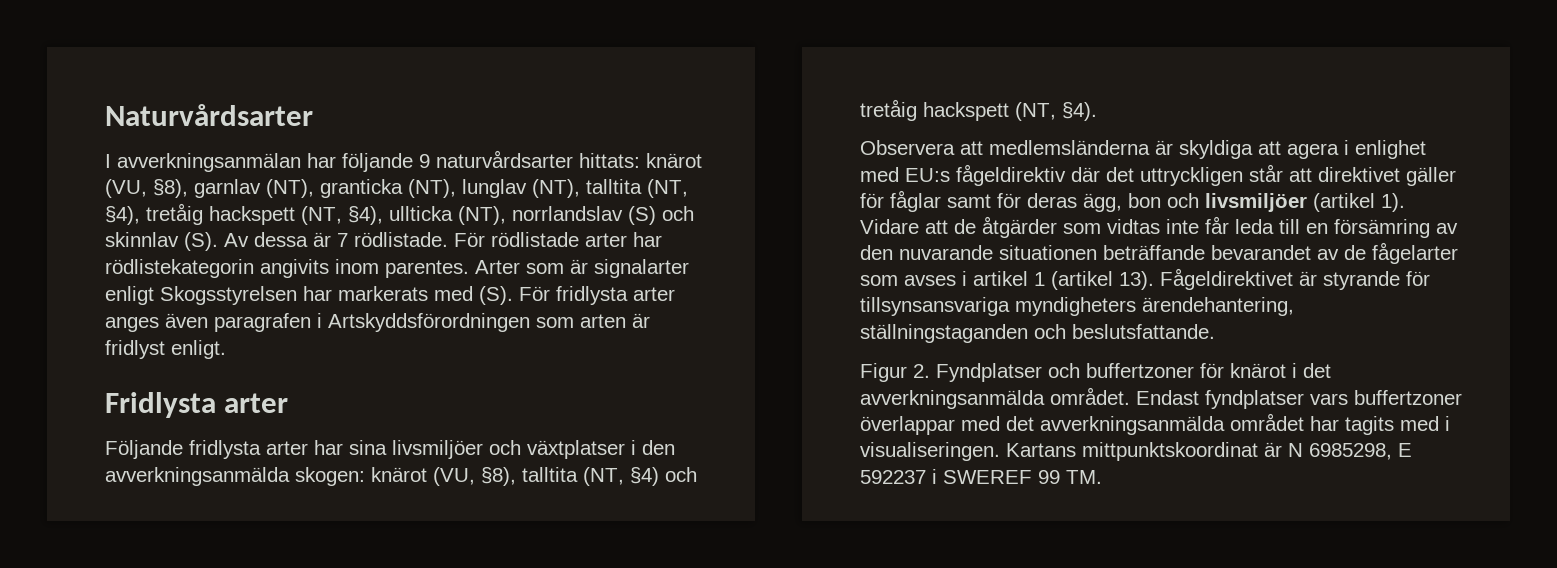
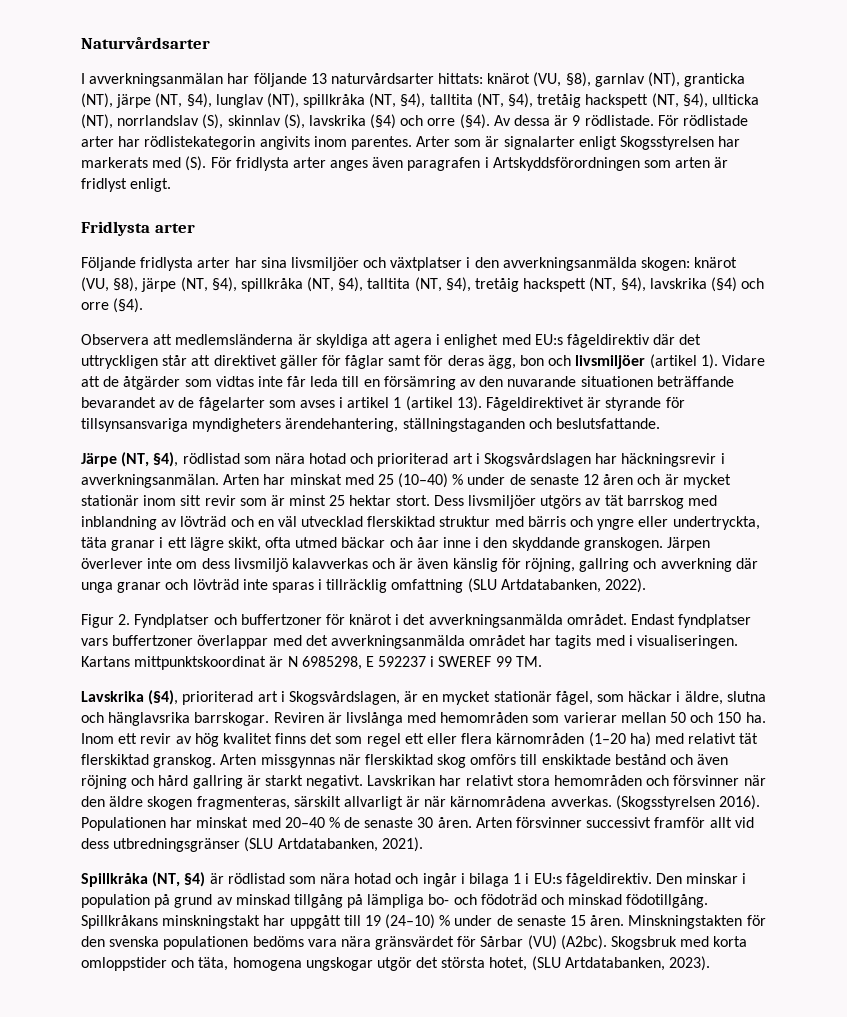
- I avverkningsanmälan har följande 9 naturvårdsarter hittats: knärot (VU, §8), garnlav (NT), granticka (NT), lunglav (NT), talltita (NT, §4), tretåig hackspett (NT, §4), ullticka (NT), norrlandslav (S) och skinnlav (S). Av dessa är 7 rödlistade.
+ I avverkningsanmälan har följande 13 naturvårdsarter hittats: knärot (VU, §8), garnlav (NT), granticka (NT), järpe (NT, §4), lunglav (NT), spillkråka (NT, §4), talltita (NT, §4), tretåig hackspett (NT, §4), ullticka (NT), norrlandslav (S), skinnlav (S), lavskrika (§4) och orre (§4). Av dessa är 9 rödlistade.
- Följande fridlysta arter har sina livsmiljöer och växtplatser i den avverkningsanmälda skogen: knärot (VU, §8), talltita (NT, §4) och tretåig hackspett (NT, §4).
+ Följande fridlysta arter har sina livsmiljöer och växtplatser i den avverkningsanmälda skogen: knärot (VU, §8), järpe (NT, §4), spillkråka (NT, §4), talltita (NT, §4), tretåig hackspett (NT, §4), lavskrika (§4) och orre (§4).
+ Järpe (NT, §4), rödlistad som nära hotad och prioriterad art i Skogsvårdslagen har häckningsrevir i avverkningsanmälan. Arten har minskat med 25 (10–40) % under de senaste 12 åren och är mycket stationär inom sitt revir som är minst 25 hektar stort. Dess livsmiljöer utgörs av tät barrskog med inblandning av lövträd och en väl utvecklad flerskiktad struktur med bärris och yngre eller undertryckta, täta granar i ett lägre skikt, ofta utmed bäckar och åar inne i den skyddande granskogen. Järpen överlever inte om dess livsmiljö kalavverkas och är även känslig för röjning, gallring och avverkning där unga granar och lövträd inte sparas i tillräcklig omfattning (SLU Artdatabanken, 2022).
+ Lavskrika (§4), prioriterad art i Skogsvårdslagen, är en mycket stationär fågel, som häckar i äldre, slutna och hänglavsrika barrskogar. Reviren är livslånga med hemområden som varierar mellan 50 och 150 ha. Inom ett revir av hög kvalitet finns det som regel ett eller flera kärnområden (1–20 ha) med relativt tät flerskiktad granskog. Arten missgynnas när flerskiktad skog omförs till enskiktade bestånd och även röjning och hård gallring är starkt negativt. Lavskrikan har relativt stora hemområden och försvinner när den äldre skogen fragmenteras, särskilt allvarligt är när kärnområdena avverkas. (Skogsstyrelsen 2016). Populationen har minskat med 20–40 % de senaste 30 åren. Arten försvinner successivt framför allt vid dess utbredningsgränser (SLU Artdatabanken, 2021).
+ Spillkråka (NT, §4) är rödlistad som nära hotad och ingår i bilaga 1 i EU:s fågeldirektiv. Den minskar i population på grund av minskad tillgång på lämpliga bo- och födoträd och minskad födotillgång. Spillkråkans minskningstakt har uppgått till 19 (24–10) % under de senaste 15 åren. Minskningstakten för den svenska populationen bedöms vara nära gränsvärdet för Sårbar (VU) (A2bc). Skogsbruk med korta omloppstider och täta, homogena ungskogar utgör det största hotet, (SLU Artdatabanken, 2023).

